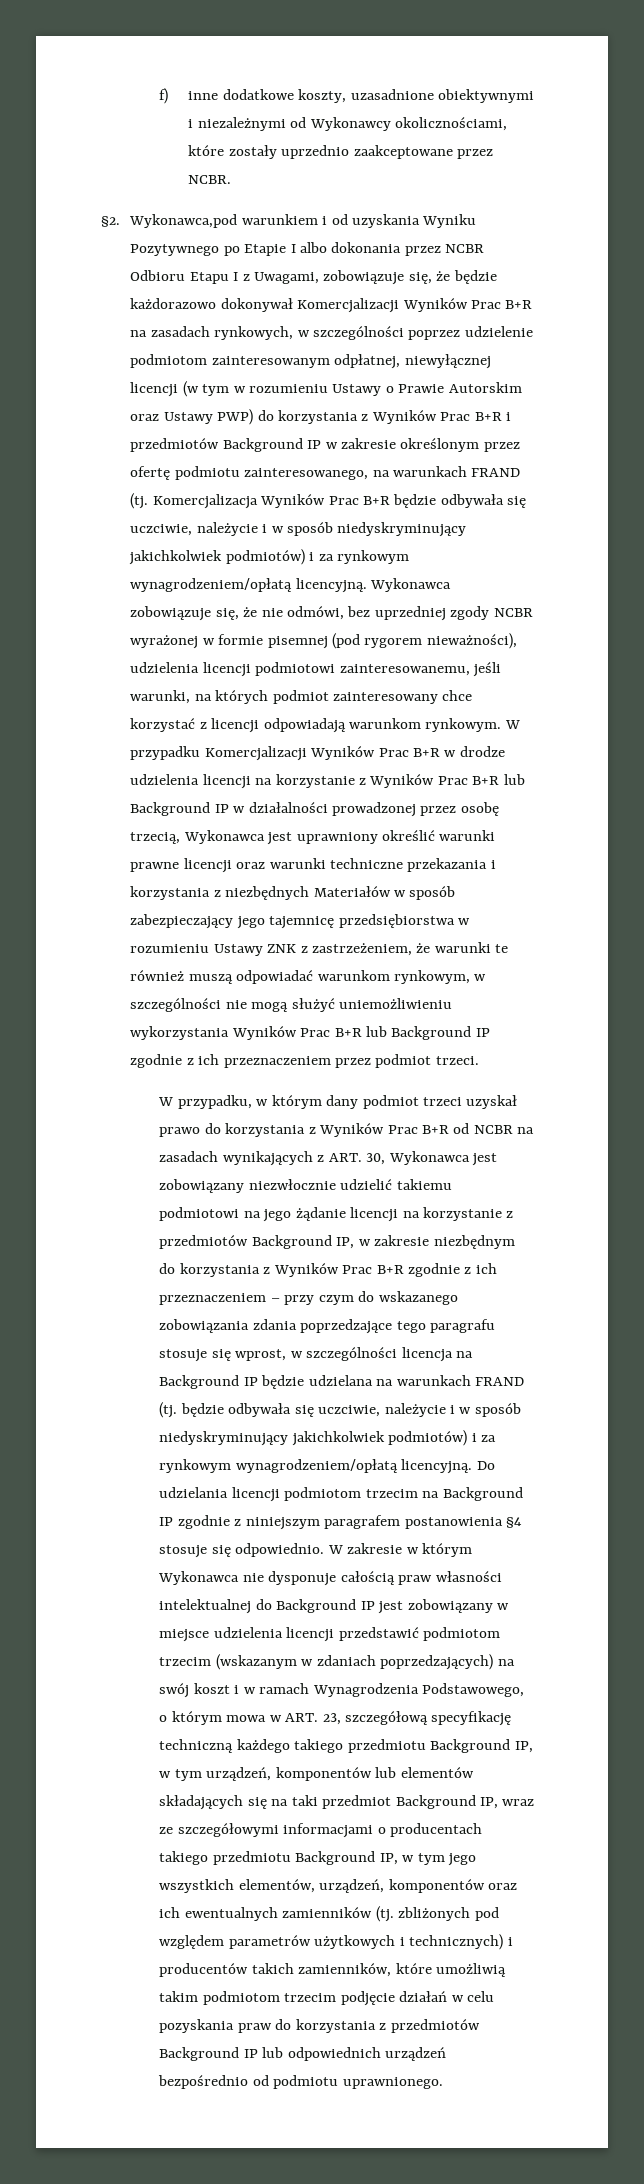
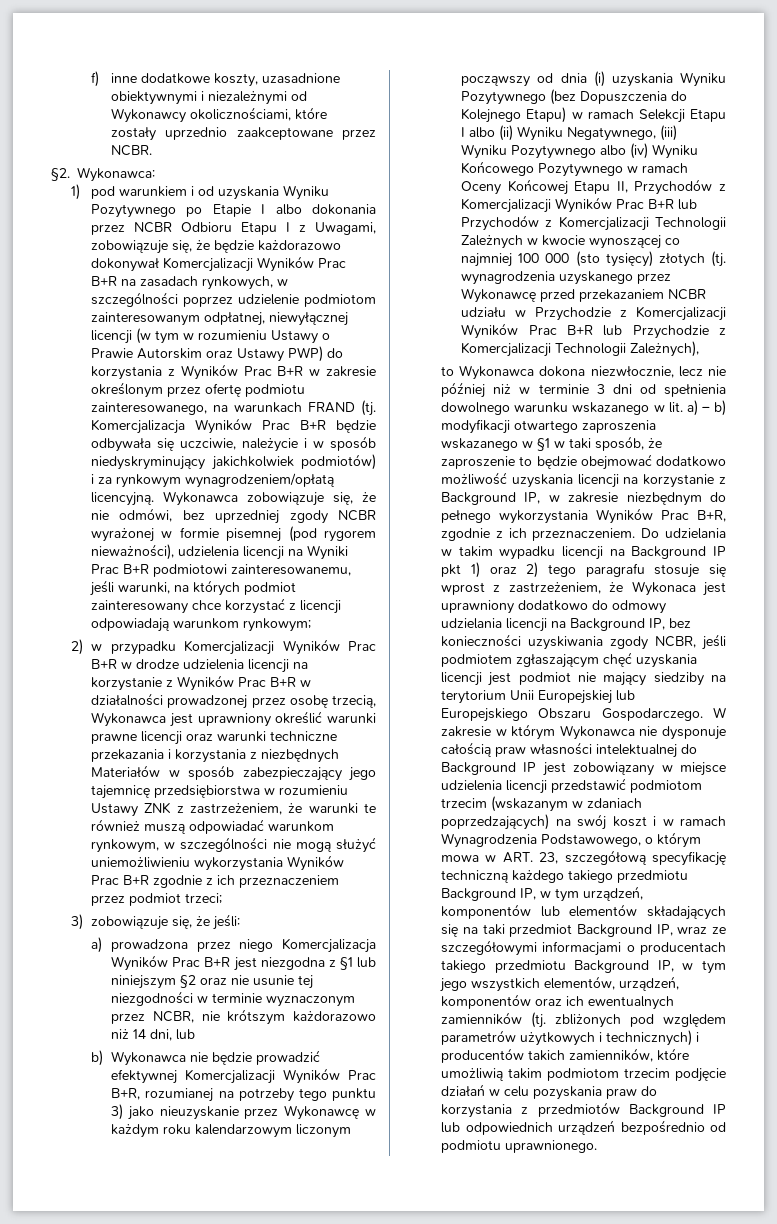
- Wykonawca,pod warunkiem i od uzyskania Wyniku Pozytywnego po Etapie I albo dokonania przez NCBR Odbioru Etapu I z Uwagami, zobowiązuje się, że będzie każdorazowo dokonywał Komercjalizacji Wyników Prac B+R na zasadach rynkowych, w szczególności poprzez udzielenie podmiotom zainteresowanym odpłatnej, niewyłącznej licencji (w tym w rozumieniu Ustawy o Prawie Autorskim oraz Ustawy PWP) do korzystania z Wyników Prac B+R i przedmiotów Background IP w zakresie określonym przez ofertę podmiotu zainteresowanego, na warunkach FRAND (tj.
+ Wykonawca:
+ 1) pod warunkiem i od uzyskania Wyniku Pozytywnego po Etapie I albo dokonania przez NCBR Odbioru Etapu I z Uwagami, zobowiązuje się, że będzie każdorazowo dokonywał Komercjalizacji Wyników Prac B+R na zasadach rynkowych, w szczególności poprzez udzielenie podmiotom zainteresowanym odpłatnej, niewyłącznej licencji (w tym w rozumieniu Ustawy o Prawie Autorskim oraz Ustawy PWP) do korzystania z Wyników Prac B+R w zakresie określonym przez ofertę podmiotu zainteresowanego, na warunkach FRAND (tj.
- Wykonawca zobowiązuje się, że nie odmówi, bez uprzedniej zgody NCBR wyrażonej w formie pisemnej (pod rygorem nieważności), udzielenia licencji podmiotowi zainteresowanemu, jeśli warunki, na których podmiot zainteresowany chce korzystać z licencji odpowiadają warunkom rynkowym. W przypadku Komercjalizacji Wyników Prac B+R w drodze udzielenia licencji na korzystanie z Wyników Prac B+R lub Background IP w działalności prowadzonej przez osobę trzecią, Wykonawca jest uprawniony określić warunki prawne licencji oraz warunki techniczne przekazania i korzystania z niezbędnych Materiałów w sposób zabezpieczający jego tajemnicę przedsiębiorstwa w rozumieniu Ustawy ZNK z zastrzeżeniem, że warunki te również muszą odpowiadać warunkom rynkowym, w szczególności nie mogą służyć uniemożliwieniu wykorzystania Wyników Prac B+R lub Background IP zgodnie z ich przeznaczeniem przez podmiot trzeci.
- W przypadku, w którym dany podmiot trzeci uzyskał prawo do korzystania z Wyników Prac B+R od NCBR na zasadach wynikających z ART. 30, Wykonawca jest zobowiązany niezwłocznie udzielić takiemu podmiotowi na jego żądanie licencji na korzystanie z przedmiotów Background IP, w zakresie niezbędnym do korzystania z Wyników Prac B+R zgodnie z ich przeznaczeniem – przy czym do wskazanego zobowiązania zdania poprzedzające tego paragrafu stosuje się wprost, w szczególności licencja na Background IP będzie udzielana na warunkach FRAND (tj. będzie odbywała się uczciwie, należycie i w sposób niedyskryminujący jakichkolwiek podmiotów) i za rynkowym wynagrodzeniem/opłatą licencyjną. Do udzielania licencji podmiotom trzecim na Background IP zgodnie z niniejszym paragrafem postanowienia §4 stosuje się odpowiednio.
+ Wykonawca zobowiązuje się, że nie odmówi, bez uprzedniej zgody NCBR wyrażonej w formie pisemnej (pod rygorem nieważności), udzielenia licencji na Wyniki Prac B+R podmiotowi zainteresowanemu, jeśli warunki, na których podmiot zainteresowany chce korzystać z licencji odpowiadają warunkom rynkowym;
+ 2) w przypadku Komercjalizacji Wyników Prac B+R w drodze udzielenia licencji na korzystanie z Wyników Prac B+R w działalności prowadzonej przez osobę trzecią, Wykonawca jest uprawniony określić warunki prawne licencji oraz warunki techniczne przekazania i korzystania z niezbędnych Materiałów w sposób zabezpieczający jego tajemnicę przedsiębiorstwa w rozumieniu Ustawy ZNK z zastrzeżeniem, że warunki te również muszą odpowiadać warunkom rynkowym, w szczególności nie mogą służyć uniemożliwieniu wykorzystania Wyników Prac B+R zgodnie z ich przeznaczeniem przez podmiot trzeci;
+ 3) zobowiązuje się, że jeśli:
+ a) prowadzona przez niego Komercjalizacja Wyników Prac B+R jest niezgodna z §1 lub niniejszym §2 oraz nie usunie tej niezgodności w terminie wyznaczonym przez NCBR, nie krótszym każdorazowo niż 14 dni, lub
+ b) Wykonawca nie będzie prowadzić efektywnej Komercjalizacji Wyników Prac B+R, rozumianej na potrzeby tego punktu 3) jako nieuzyskanie przez Wykonawcę w każdym roku kalendarzowym liczonym począwszy od dnia (i) uzyskania Wyniku Pozytywnego (bez Dopuszczenia do Kolejnego Etapu) w ramach Selekcji Etapu I albo (ii) Wyniku Negatywnego, (iii) Wyniku Pozytywnego albo (iv) Wyniku Końcowego Pozytywnego w ramach Oceny Końcowej Etapu II, Przychodów z Komercjalizacji Wyników Prac B+R lub Przychodów z Komercjalizacji Technologii Zależnych w kwocie wynoszącej co najmniej 100 000 (sto tysięcy) złotych (tj. wynagrodzenia uzyskanego przez Wykonawcę przed przekazaniem NCBR udziału w Przychodzie z Komercjalizacji Wyników Prac B+R lub Przychodzie z Komercjalizacji Technologii Zależnych),
+ to Wykonawca dokona niezwłocznie, lecz nie później niż w terminie 3 dni od spełnienia dowolnego warunku wskazanego w lit. a) – b) modyfikacji otwartego zaproszenia wskazanego w §1 w taki sposób, że zaproszenie to będzie obejmować dodatkowo możliwość uzyskania licencji na korzystanie z Background IP, w zakresie niezbędnym do pełnego wykorzystania Wyników Prac B+R, zgodnie z ich przeznaczeniem. Do udzielania w takim wypadku licencji na Background IP pkt 1) oraz 2) tego paragrafu stosuje się wprost z zastrzeżeniem, że Wykonaca jest uprawniony dodatkowo do odmowy udzielania licencji na Background IP, bez konieczności uzyskiwania zgody NCBR, jeśli podmiotem zgłaszającym chęć uzyskania licencji jest podmiot nie mający siedziby na terytorium Unii Europejskiej lub Europejskiego Obszaru Gospodarczego.

